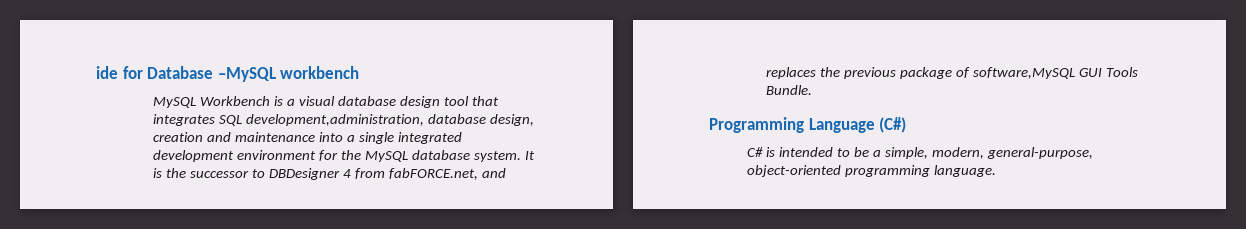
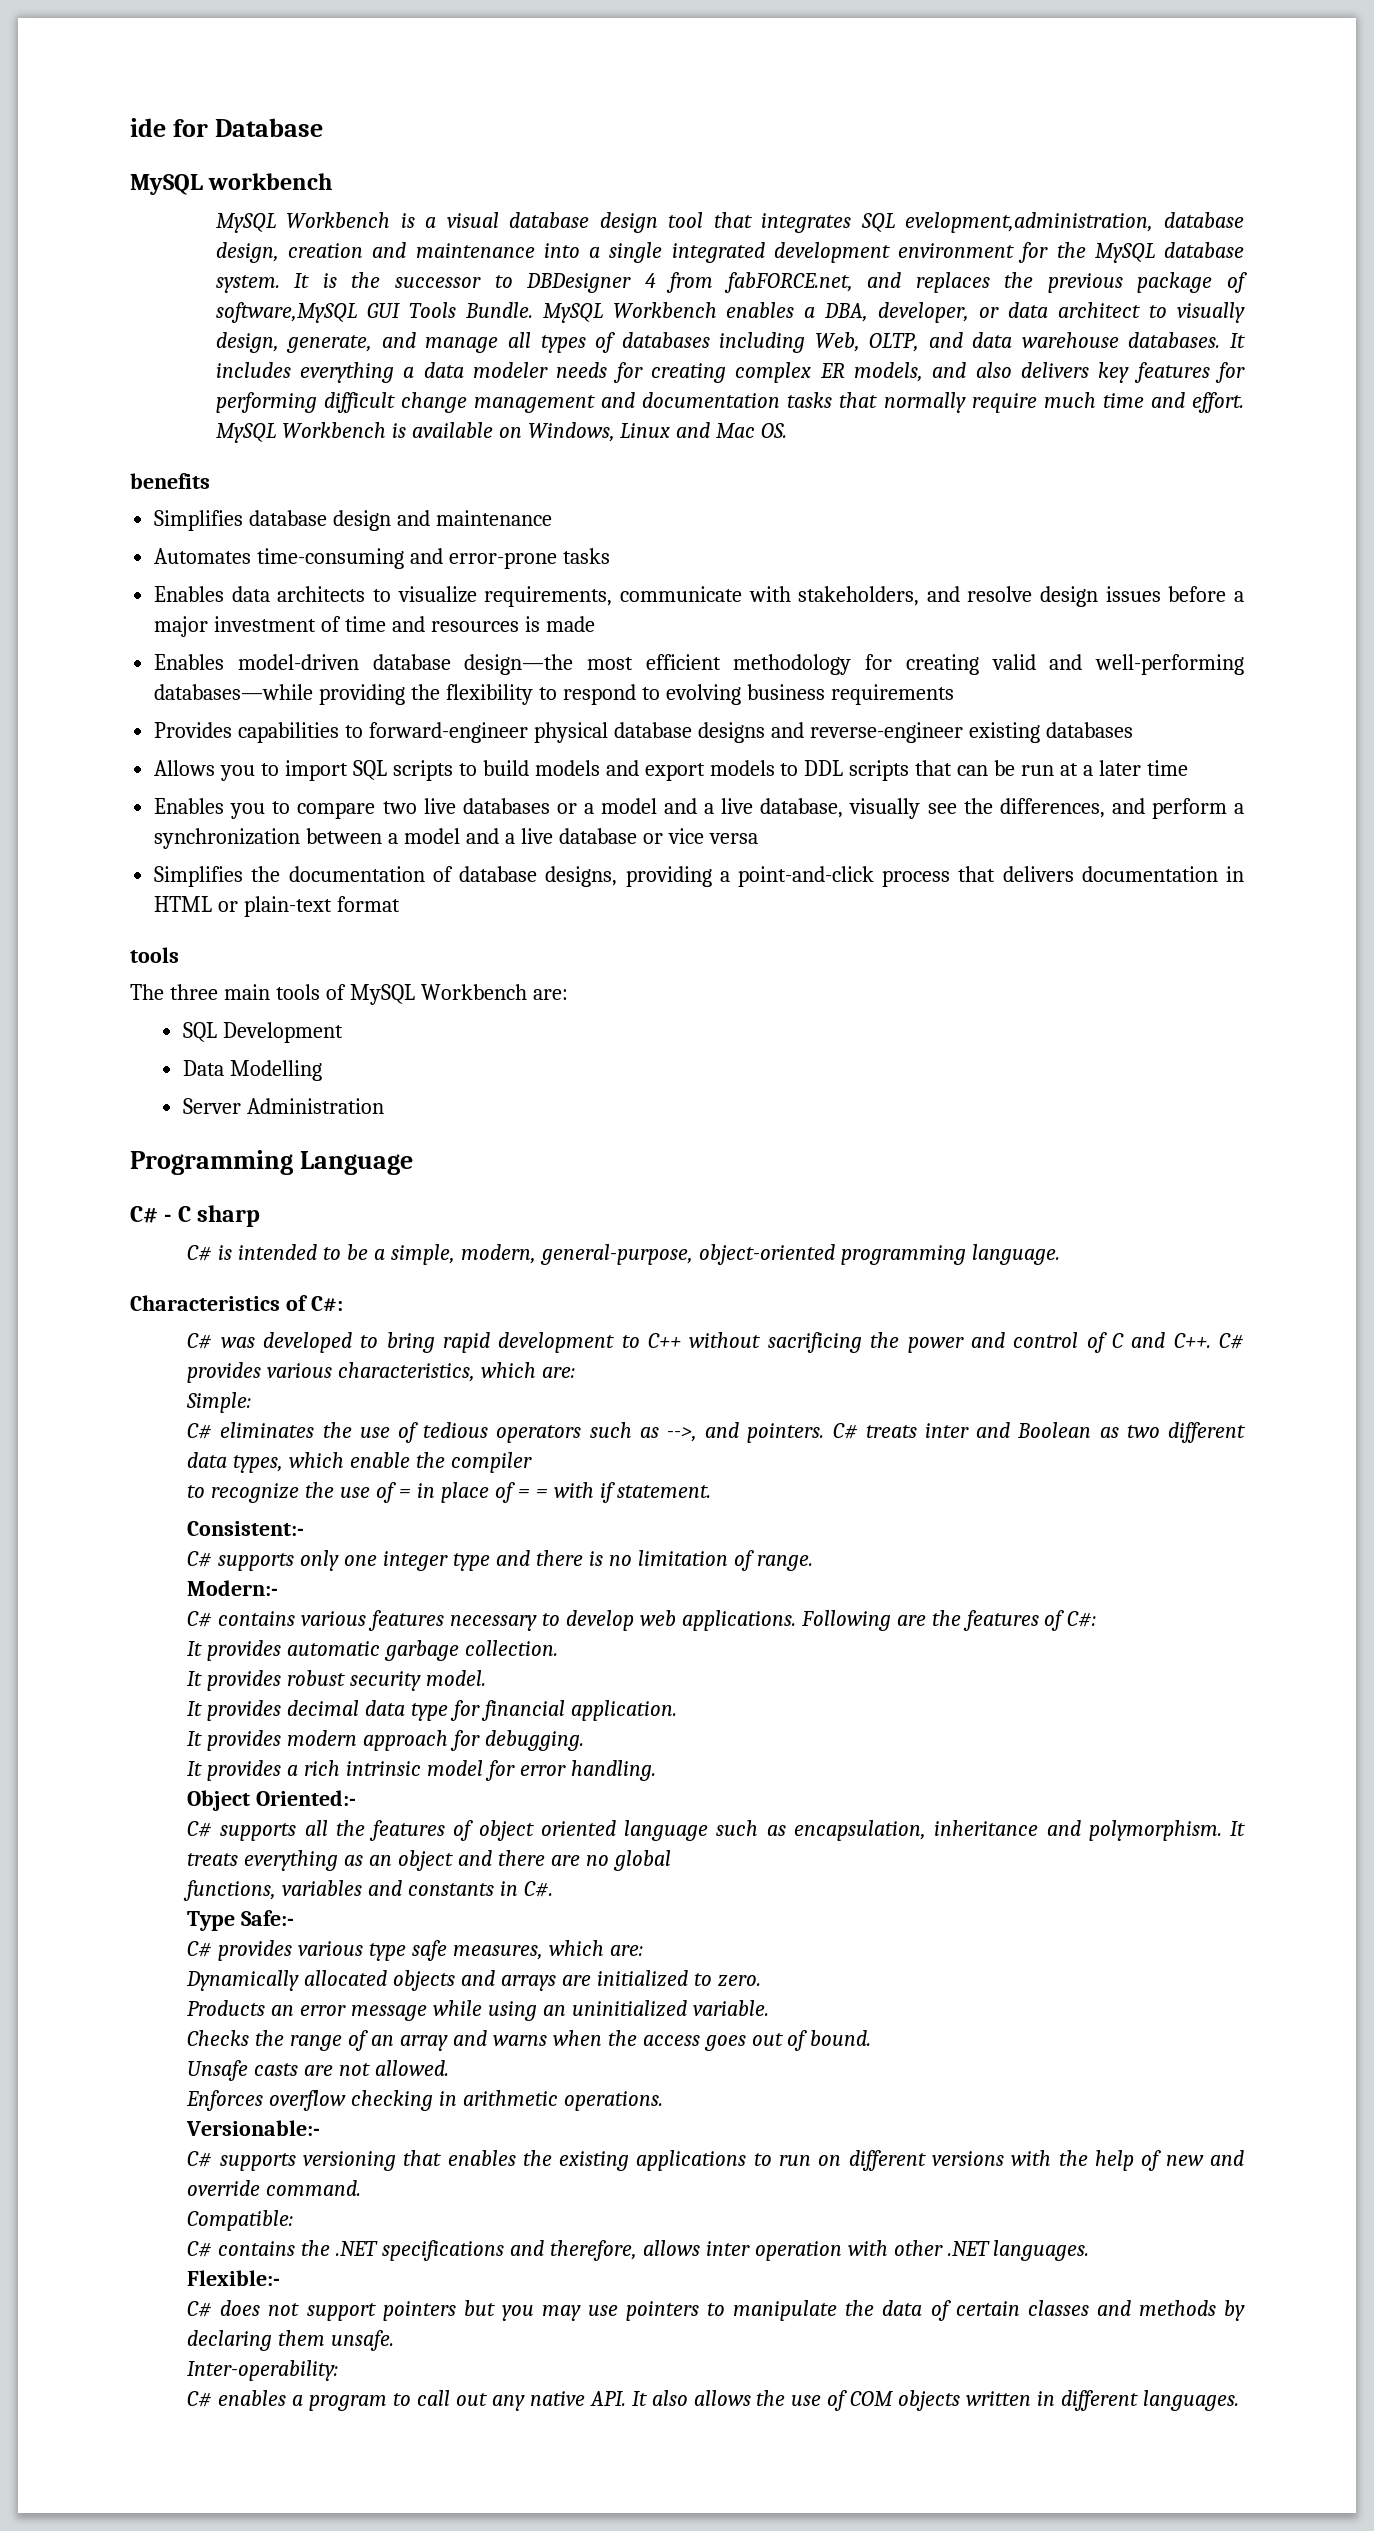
- ide for Database –MySQL workbench
+ ide for Database
+ MySQL workbench
- MySQL Workbench is a visual database design tool that integrates SQL development,administration, database design, creation and maintenance into a single integrated development environment for the MySQL database system.
+ MySQL Workbench is a visual database design tool that integrates SQL evelopment,administration, database design, creation and maintenance into a single integrated development environment for the MySQL database system.
- It is the successor to DBDesigner 4 from fabFORCE.net, and replaces the previous package of software,MySQL GUI Tools Bundle.
- Programming Language (C#)
+ It is the successor to DBDesigner 4 from fabFORCE.net, and replaces the previous package of software,MySQL GUI Tools Bundle. MySQL Workbench enables a DBA, developer, or data architect to visually design, generate, and manage all types of databases including Web, OLTP, and data warehouse databases. It includes everything a data modeler needs for creating complex ER models, and also delivers key features for performing difficult change management and documentation tasks that normally require much time and effort. MySQL Workbench is available on Windows, Linux and Mac OS.
+ benefits
+ Simplifies database design and maintenance
+ Automates time-consuming and error-prone tasks
+ Enables data architects to visualize requirements, communicate with stakeholders, and resolve design issues before a major investment of time and resources is made
+ Enables model-driven database design—the most efficient methodology for creating valid and well-performing databases—while providing the flexibility to respond to evolving business requirements
+ Provides capabilities to forward-engineer physical database designs and reverse-engineer existing databases
+ Allows you to import SQL scripts to build models and export models to DDL scripts that can be run at a later time
+ Enables you to compare two live databases or a model and a live database, visually see the differences, and perform a synchronization between a model and a live database or vice versa
+ Simplifies the documentation of database designs, providing a point-and-click process that delivers documentation in HTML or plain-text format
+ tools
+ The three main tools of MySQL Workbench are:
+ SQL Development
+ Data Modelling
+ Server Administration
+ Programming Language
+ C# - C sharp
+ Characteristics of C#:
+ C# was developed to bring rapid development to C++ without sacrificing the power and control of C and C++. C# provides various characteristics, which are:
+ Simple:
+ C# eliminates the use of tedious operators such as -->, and pointers. C# treats inter and Boolean as two different data types, which enable the compiler
+ to recognize the use of = in place of = = with if statement.
+ Consistent:-
+ C# supports only one integer type and there is no limitation of range.
+ Modern:-
+ C# contains various features necessary to develop web applications. Following are the features of C#:
+ It provides automatic garbage collection.
+ It provides robust security model.
+ It provides decimal data type for financial application.
+ It provides modern approach for debugging.
+ It provides a rich intrinsic model for error handling.
+ Object Oriented:-
+ C# supports all the features of object oriented language such as encapsulation, inheritance and polymorphism. It treats everything as an object and there are no global
+ functions, variables and constants in C#.
+ Type Safe:-
+ C# provides various type safe measures, which are:
+ Dynamically allocated objects and arrays are initialized to zero.
+ Products an error message while using an uninitialized variable.
+ Checks the range of an array and warns when the access goes out of bound.
+ Unsafe casts are not allowed.
+ Enforces overflow checking in arithmetic operations.
+ Versionable:-
+ C# supports versioning that enables the existing applications to run on different versions with the help of new and override command.
+ Compatible:
+ C# contains the .NET specifications and therefore, allows inter operation with other .NET languages.
+ Flexible:-
+ C# does not support pointers but you may use pointers to manipulate the data of certain classes and methods by declaring them unsafe.
+ Inter-operability:
+ C# enables a program to call out any native API. It also allows the use of COM objects written in different languages.

